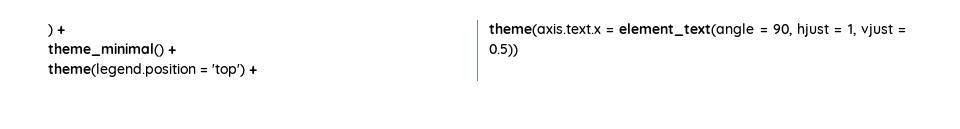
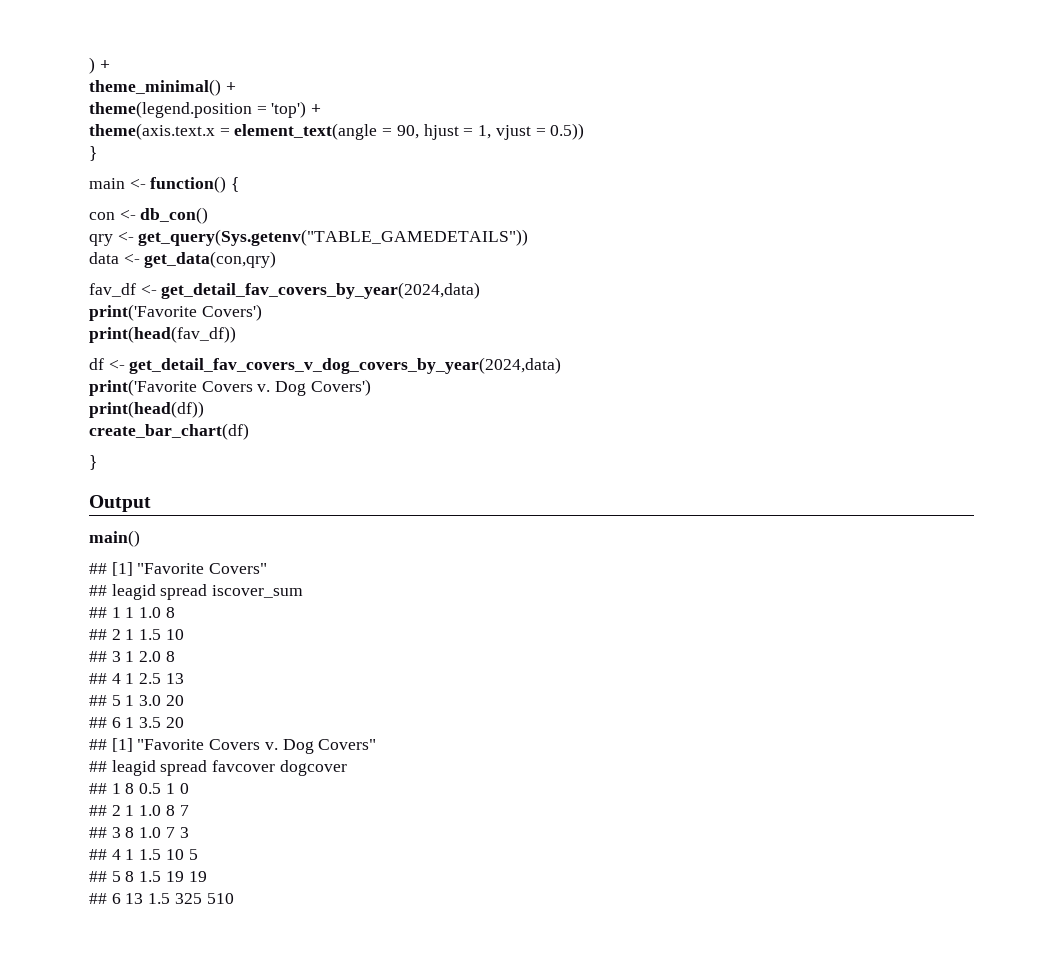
  theme(axis.text.x = element_text(angle = 90, hjust = 1, vjust = 0.5))
+ }
+ main <- function() {
+ con <- db_con()
+ qry <- get_query(Sys.getenv("TABLE_GAMEDETAILS"))
+ data <- get_data(con,qry)
+ fav_df <- get_detail_fav_covers_by_year(2024,data)
+ print('Favorite Covers')
+ print(head(fav_df))
+ df <- get_detail_fav_covers_v_dog_covers_by_year(2024,data)
+ print('Favorite Covers v. Dog Covers')
+ print(head(df))
+ create_bar_chart(df)
+ }
+ Output
+ main()
+ ## [1] "Favorite Covers"
+ ## leagid spread iscover_sum
+ ## 1 1 1.0 8
+ ## 2 1 1.5 10
+ ## 3 1 2.0 8
+ ## 4 1 2.5 13
+ ## 5 1 3.0 20
+ ## 6 1 3.5 20
+ ## [1] "Favorite Covers v. Dog Covers"
+ ## leagid spread favcover dogcover
+ ## 1 8 0.5 1 0
+ ## 2 1 1.0 8 7
+ ## 3 8 1.0 7 3
+ ## 4 1 1.5 10 5
+ ## 5 8 1.5 19 19
+ ## 6 13 1.5 325 510

